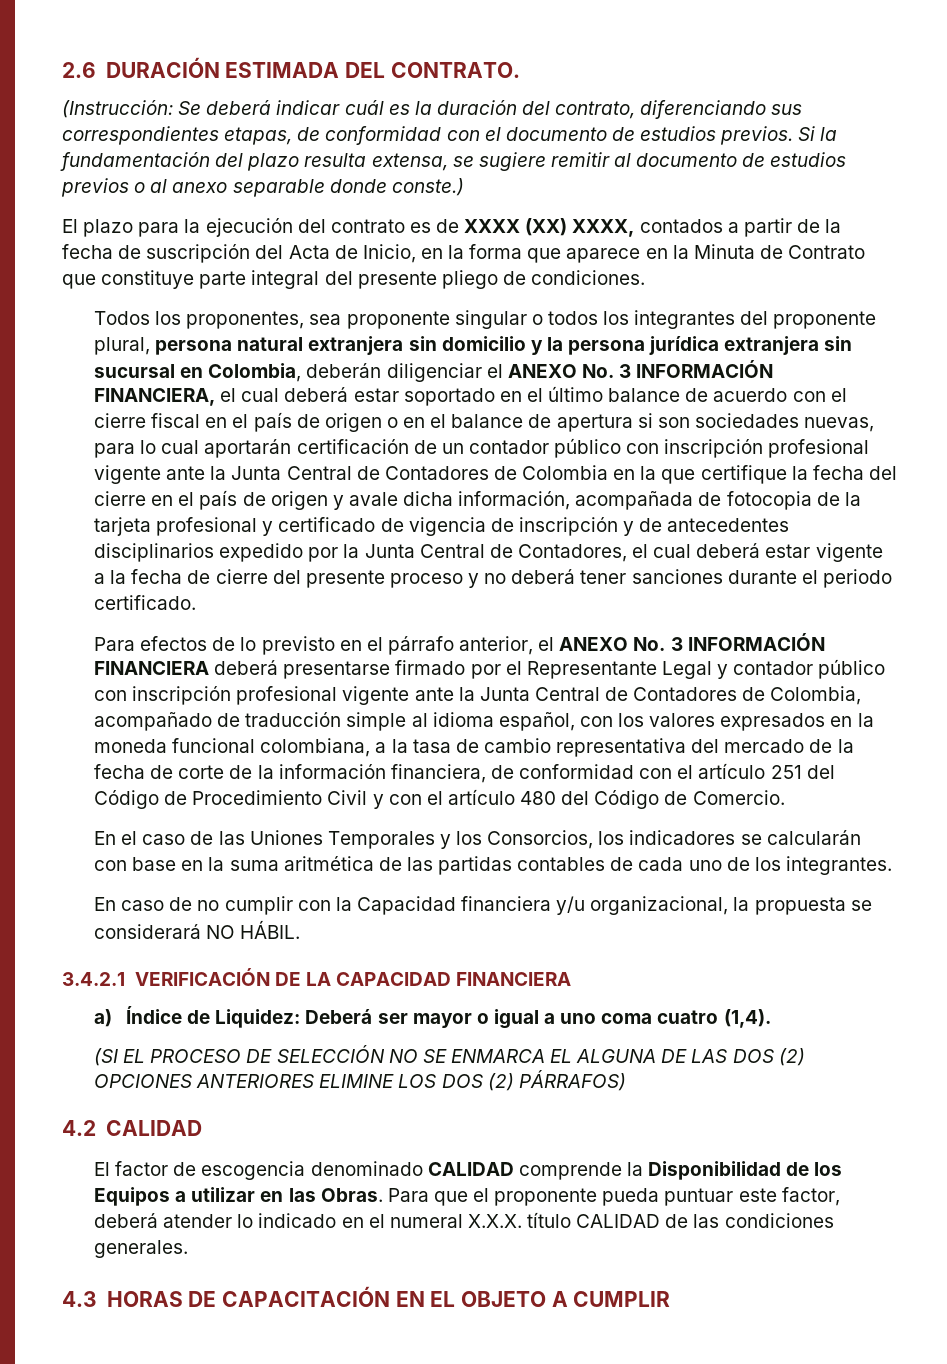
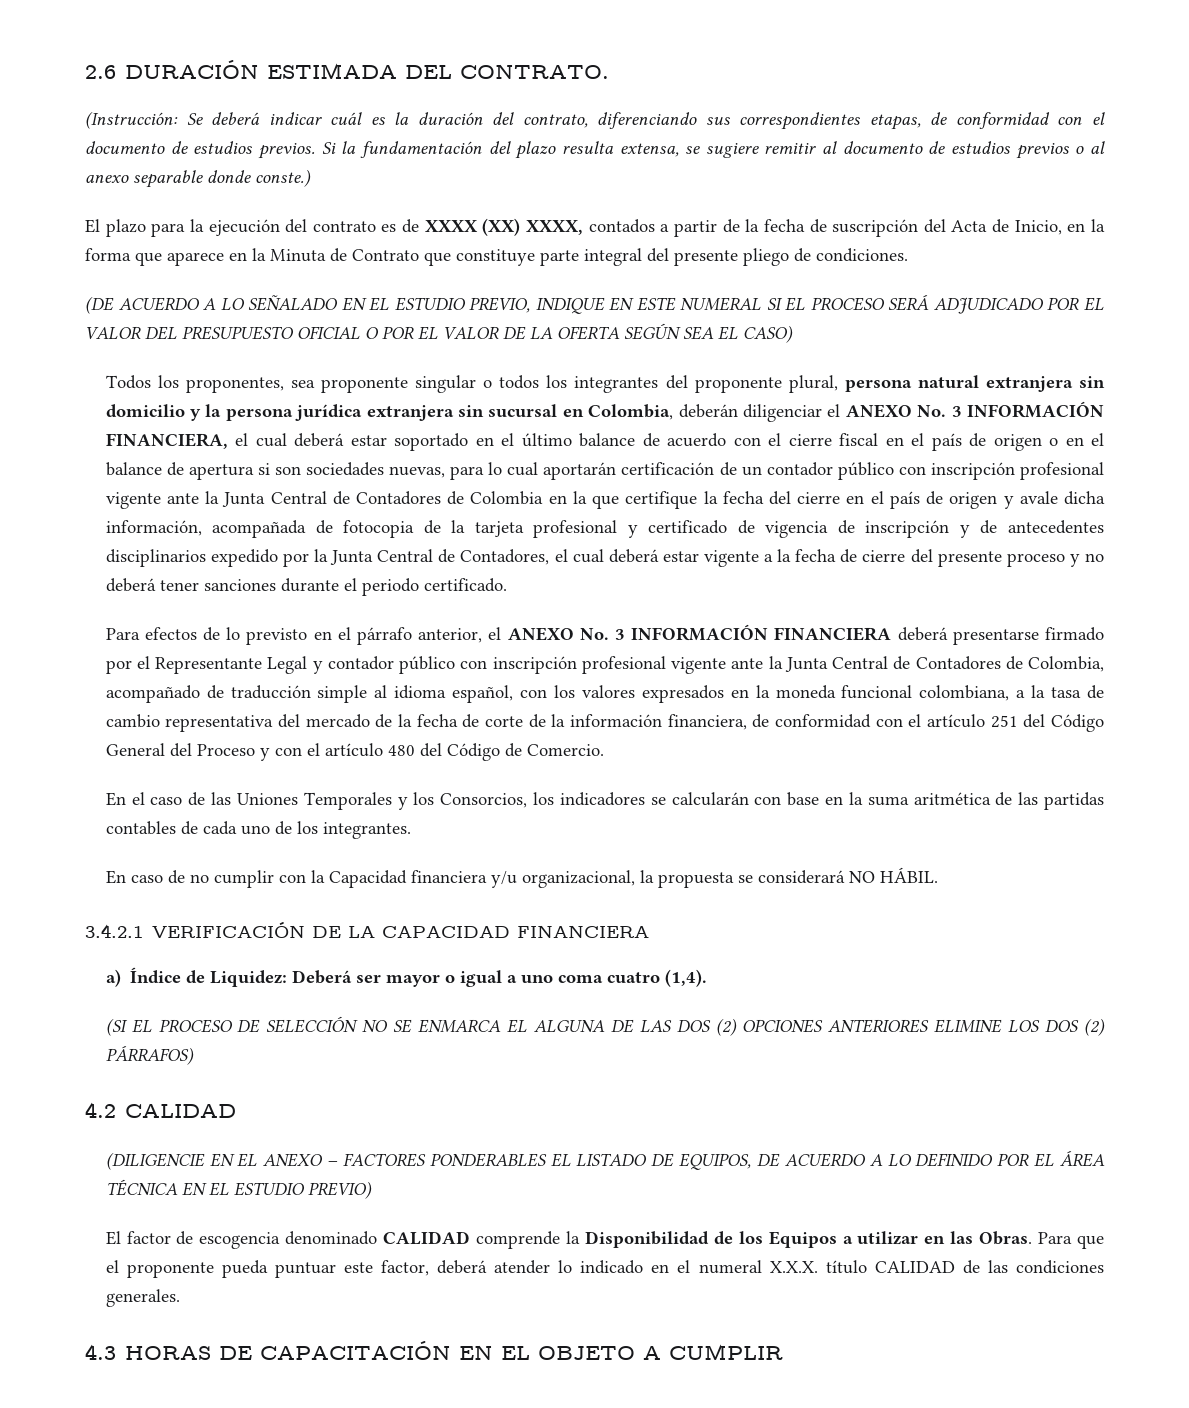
+ (DE ACUERDO A LO SEÑALADO EN EL ESTUDIO PREVIO, INDIQUE EN ESTE NUMERAL SI EL PROCESO SERÁ ADJUDICADO POR EL VALOR DEL PRESUPUESTO OFICIAL O POR EL VALOR DE LA OFERTA SEGÚN SEA EL CASO)
- Para efectos de lo previsto en el párrafo anterior, el ANEXO No. 3 INFORMACIÓN FINANCIERA deberá presentarse firmado por el Representante Legal y contador público con inscripción profesional vigente ante la Junta Central de Contadores de Colombia, acompañado de traducción simple al idioma español, con los valores expresados en la moneda funcional colombiana, a la tasa de cambio representativa del mercado de la fecha de corte de la información financiera, de conformidad con el artículo 251 del Código de Procedimiento Civil y con el artículo 480 del Código de Comercio.
+ Para efectos de lo previsto en el párrafo anterior, el ANEXO No. 3 INFORMACIÓN FINANCIERA deberá presentarse firmado por el Representante Legal y contador público con inscripción profesional vigente ante la Junta Central de Contadores de Colombia, acompañado de traducción simple al idioma español, con los valores expresados en la moneda funcional colombiana, a la tasa de cambio representativa del mercado de la fecha de corte de la información financiera, de conformidad con el artículo 251 del Código General del Proceso y con el artículo 480 del Código de Comercio.
+ (DILIGENCIE EN EL ANEXO – FACTORES PONDERABLES EL LISTADO DE EQUIPOS, DE ACUERDO A LO DEFINIDO POR EL ÁREA TÉCNICA EN EL ESTUDIO PREVIO)

